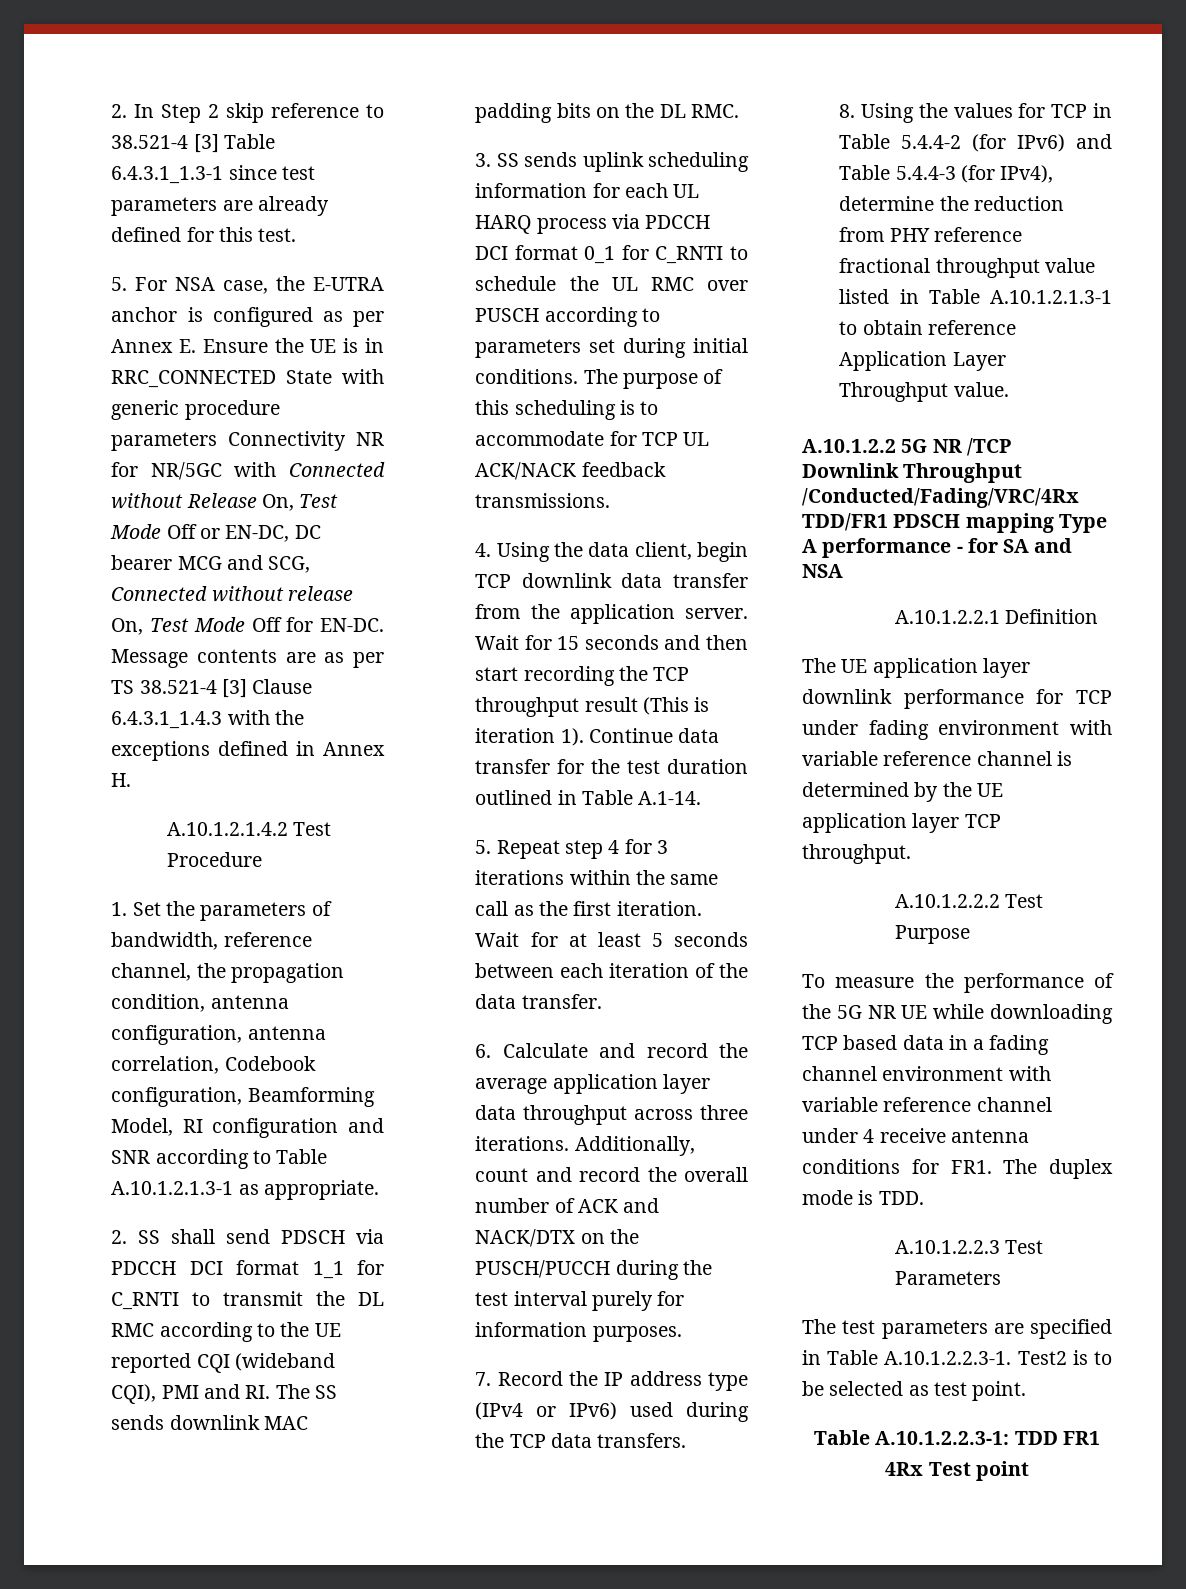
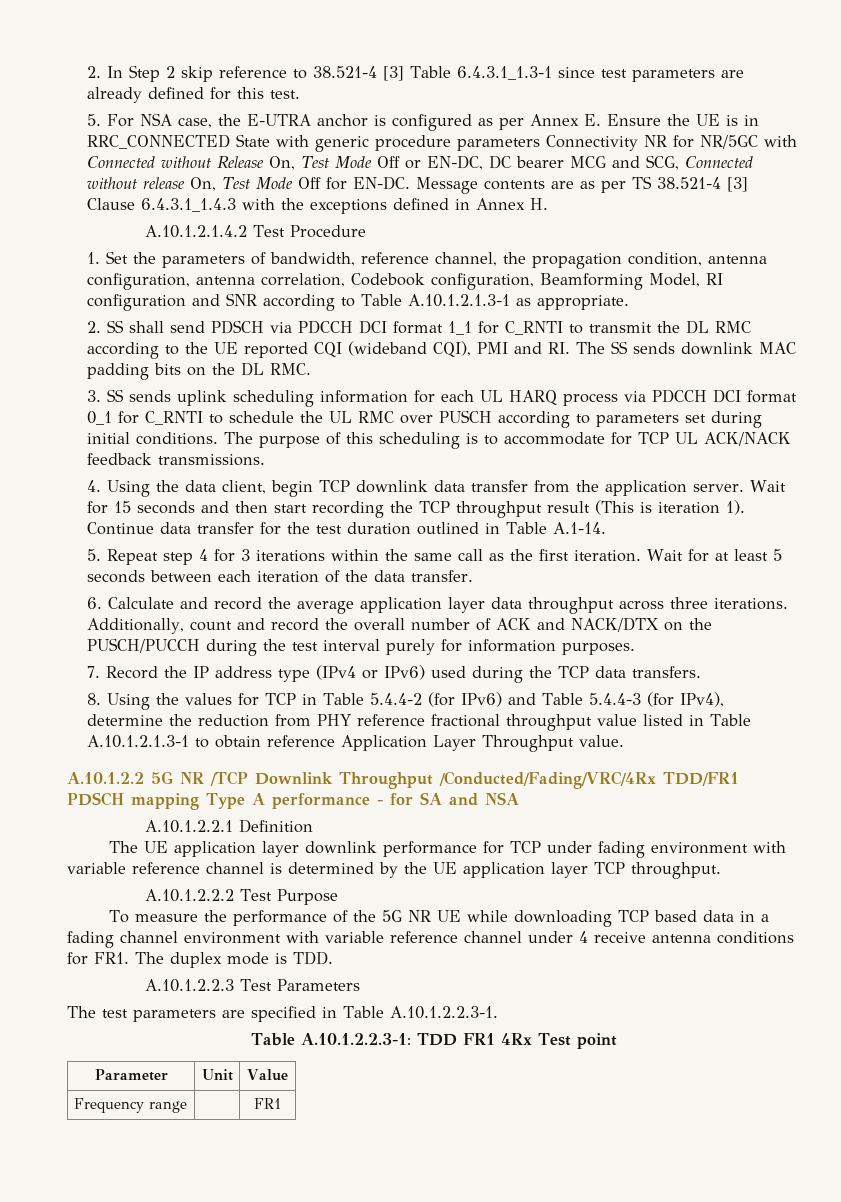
- The test parameters are specified in Table A.10.1.2.2.3-1. Test2 is to be selected as test point.
+ The test parameters are specified in Table A.10.1.2.2.3-1.
+ Parameter | Unit | Value
+ Frequency range | | FR1

